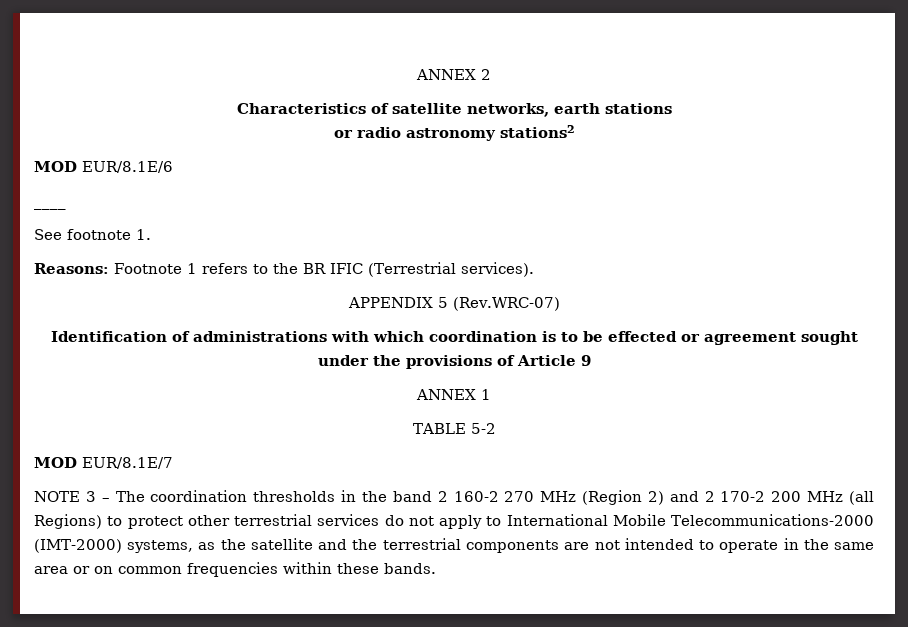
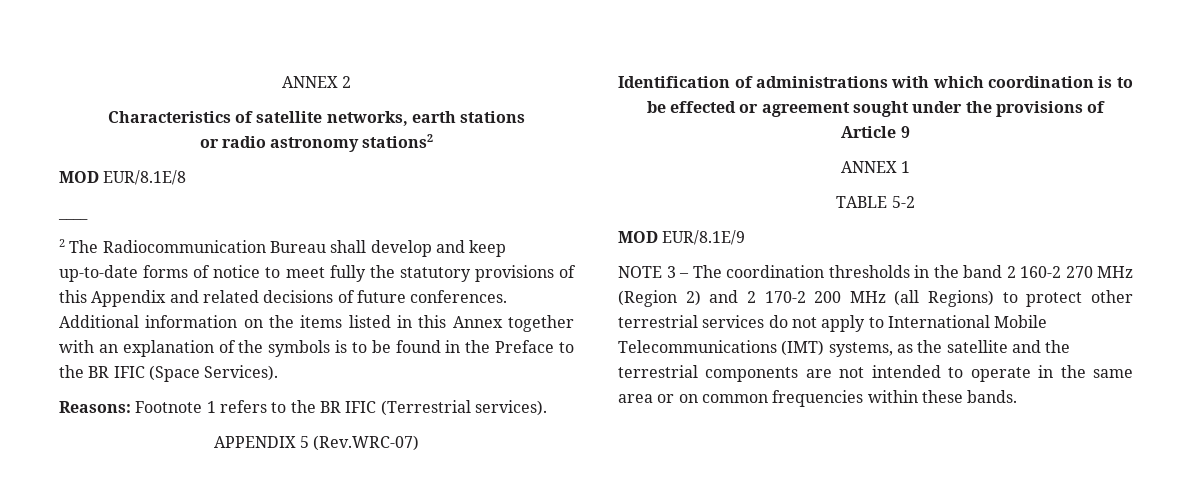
- MOD EUR/8.1E/6
+ MOD EUR/8.1E/8
- See footnote 1.
+ 2 The Radiocommunication Bureau shall develop and keep up-to-date forms of notice to meet fully the statutory provisions of this Appendix and related decisions of future conferences. Additional information on the items listed in this Annex together with an explanation of the symbols is to be found in the Preface to the BR IFIC (Space Services).
- MOD EUR/8.1E/7
+ MOD EUR/8.1E/9
- NOTE 3 – The coordination thresholds in the band 2 160-2 270 MHz (Region 2) and 2 170-2 200 MHz (all Regions) to protect other terrestrial services do not apply to International Mobile Telecommunications-2000 (IMT-2000) systems, as the satellite and the terrestrial components are not intended to operate in the same area or on common frequencies within these bands.
+ NOTE 3 – The coordination thresholds in the band 2 160-2 270 MHz (Region 2) and 2 170-2 200 MHz (all Regions) to protect other terrestrial services do not apply to International Mobile Telecommunications (IMT) systems, as the satellite and the terrestrial components are not intended to operate in the same area or on common frequencies within these bands.

